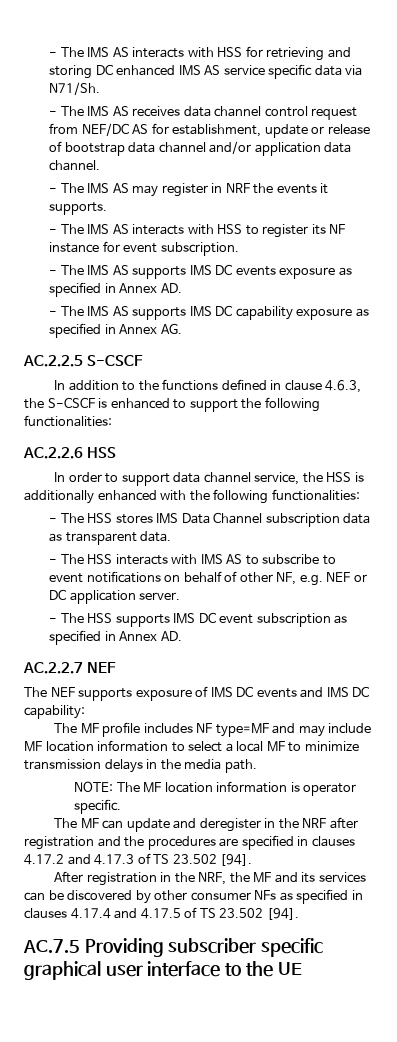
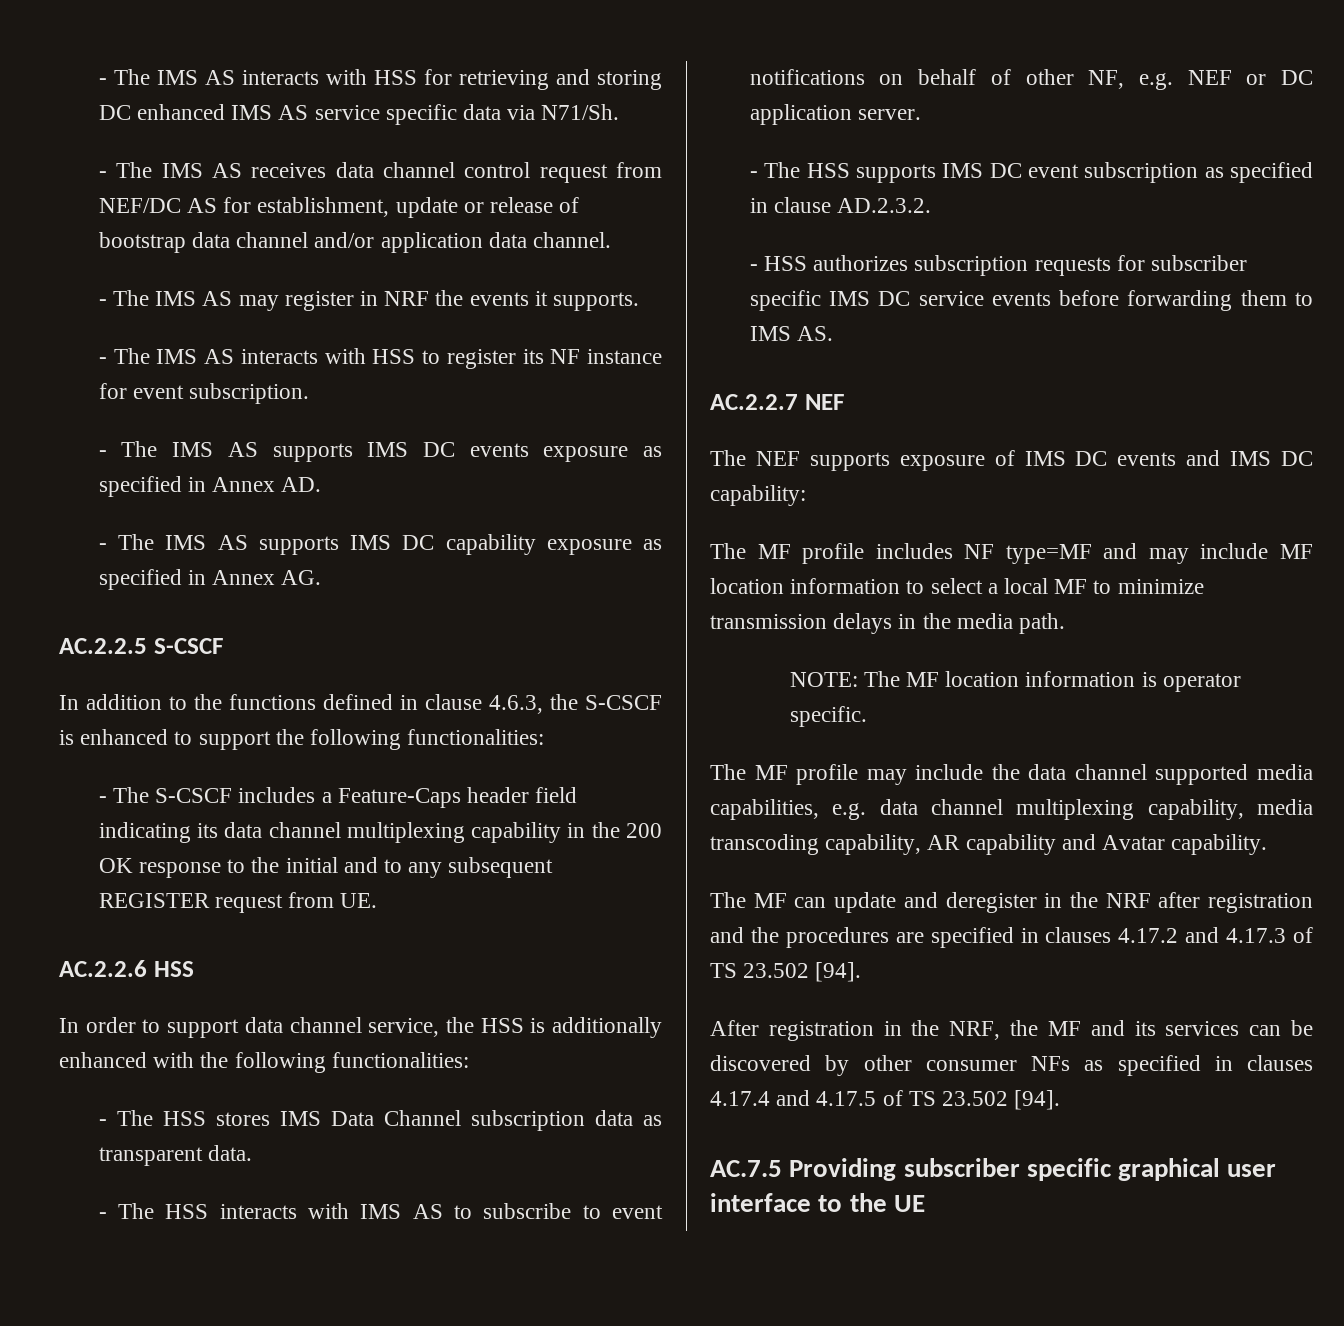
+ - The S-CSCF includes a Feature-Caps header field indicating its data channel multiplexing capability in the 200 OK response to the initial and to any subsequent REGISTER request from UE.
- - The HSS supports IMS DC event subscription as specified in Annex AD.
+ - The HSS supports IMS DC event subscription as specified in clause AD.2.3.2.
+ - HSS authorizes subscription requests for subscriber specific IMS DC service events before forwarding them to IMS AS.
+ The MF profile may include the data channel supported media capabilities, e.g. data channel multiplexing capability, media transcoding capability, AR capability and Avatar capability.

